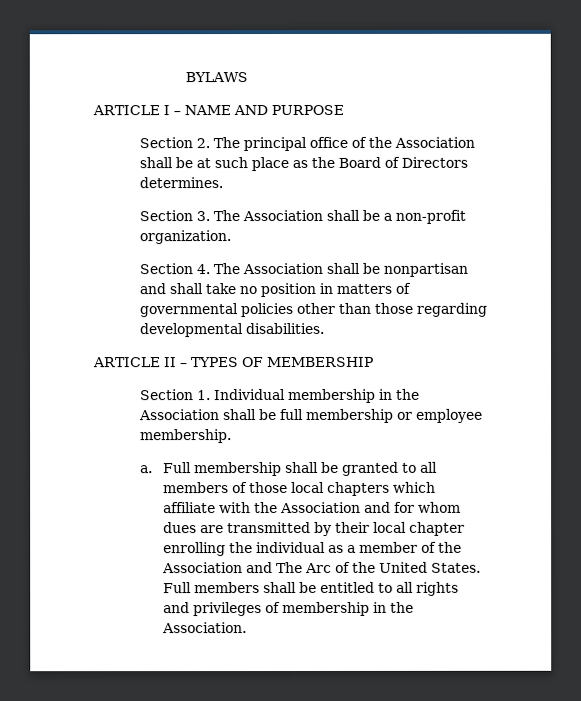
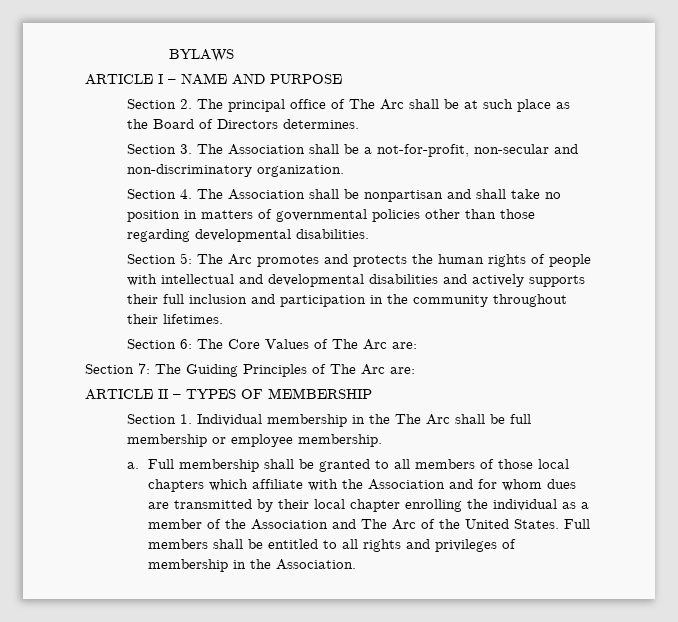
- Section 2. The principal office of the Association shall be at such place as the Board of Directors determines.
+ Section 2. The principal office of The Arc shall be at such place as the Board of Directors determines.
- Section 3. The Association shall be a non-profit organization.
+ Section 3. The Association shall be a not-for-profit, non-secular and non-discriminatory organization.
+ Section 5: The Arc promotes and protects the human rights of people with intellectual and developmental disabilities and actively supports their full inclusion and participation in the community throughout their lifetimes.
+ Section 6: The Core Values of The Arc are:
+ Section 7: The Guiding Principles of The Arc are:
- Section 1. Individual membership in the Association shall be full membership or employee membership.
+ Section 1. Individual membership in the The Arc shall be full membership or employee membership.

